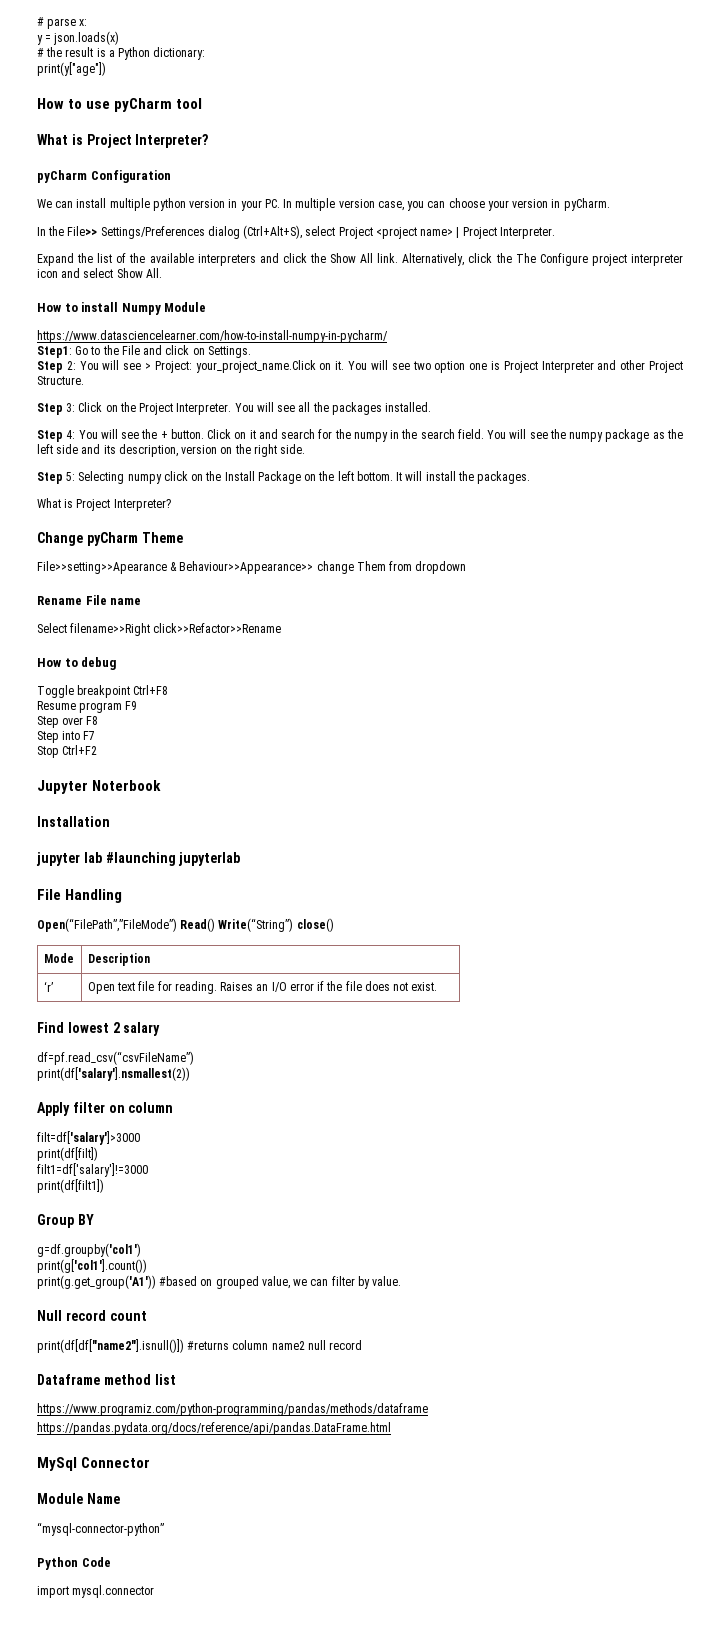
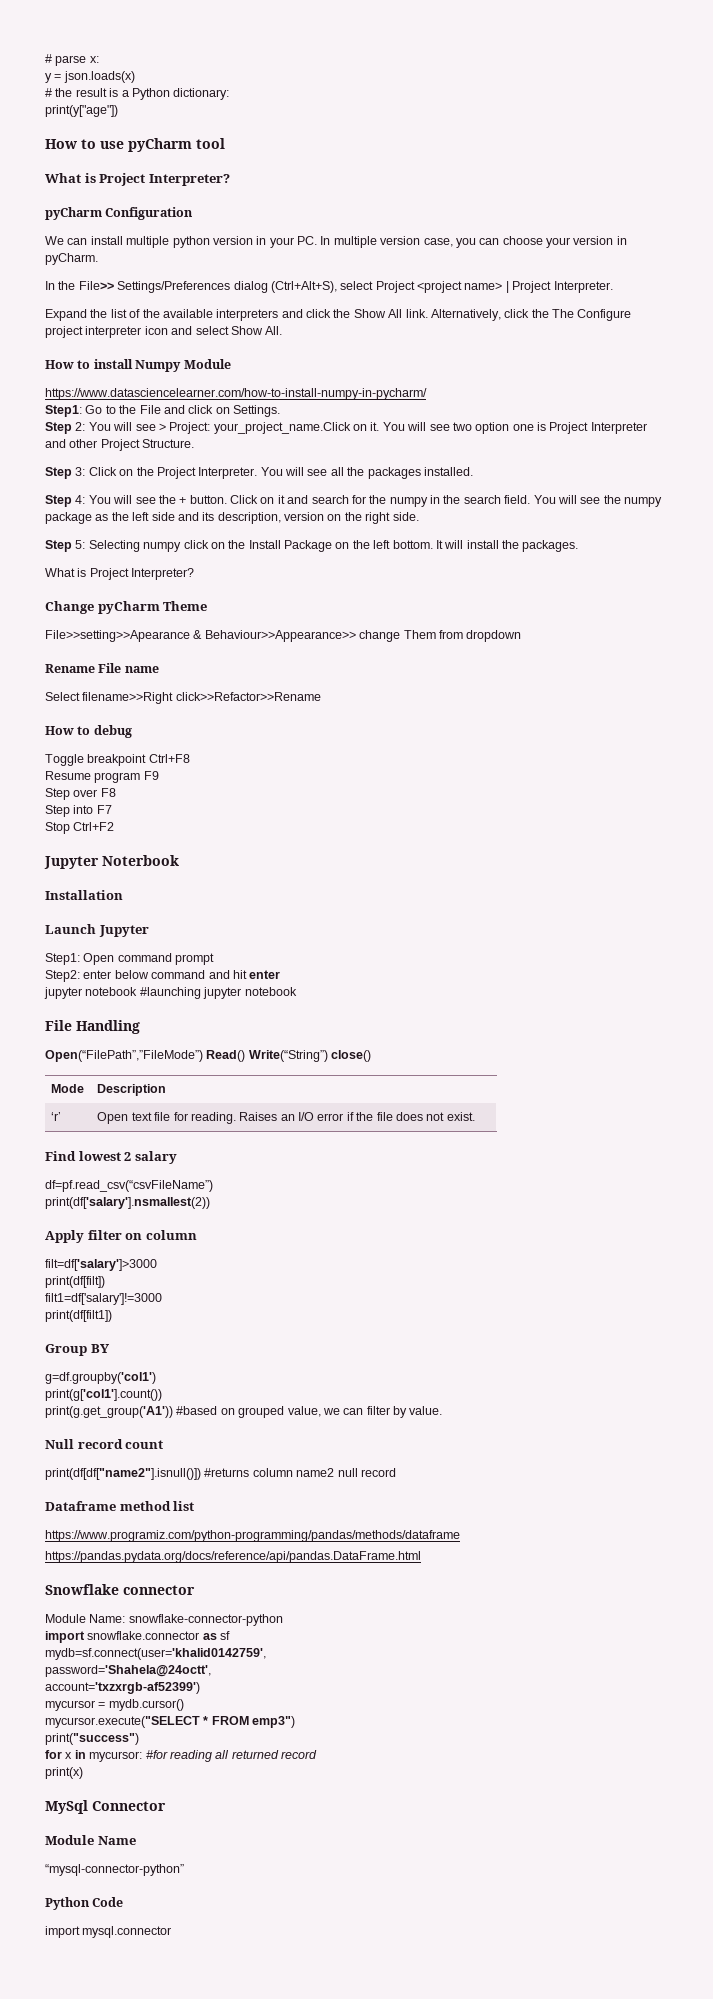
- jupyter lab #launching jupyterlab
+ Launch Jupyter
+ Step1: Open command prompt
+ Step2: enter below command and hit enter
+ jupyter notebook #launching jupyter notebook
+ Snowflake connector
+ Module Name: snowflake-connector-python
+ import snowflake.connector as sf
+ mydb=sf.connect(user='khalid0142759',
+ password='Shahela@24octt',
+ account='txzxrgb-af52399')
+ mycursor = mydb.cursor()
+ mycursor.execute("SELECT * FROM emp3")
+ print("success")
+ for x in mycursor: #for reading all returned record
+ print(x)

